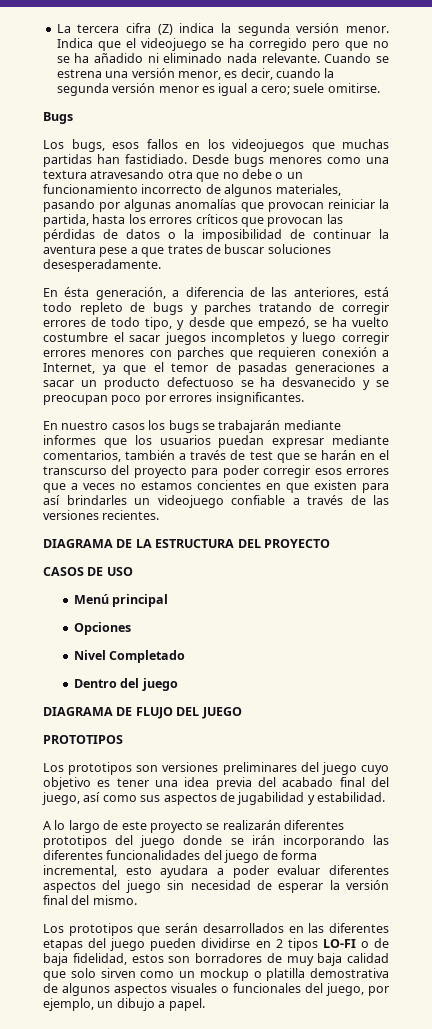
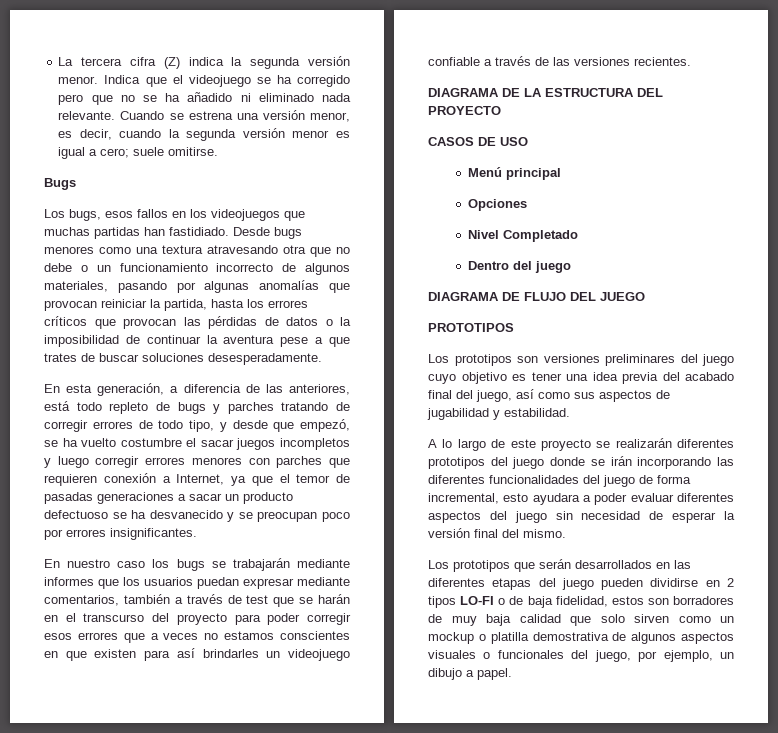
- En ésta generación, a diferencia de las anteriores, está todo repleto de bugs y parches tratando de corregir errores de todo tipo, y desde que empezó, se ha vuelto costumbre el sacar juegos incompletos y luego corregir errores menores con parches que requieren conexión a Internet, ya que el temor de pasadas generaciones a sacar un producto defectuoso se ha desvanecido y se preocupan poco por errores insignificantes.
+ En esta generación, a diferencia de las anteriores, está todo repleto de bugs y parches tratando de corregir errores de todo tipo, y desde que empezó, se ha vuelto costumbre el sacar juegos incompletos y luego corregir errores menores con parches que requieren conexión a Internet, ya que el temor de pasadas generaciones a sacar un producto defectuoso se ha desvanecido y se preocupan poco por errores insignificantes.
- En nuestro casos los bugs se trabajarán mediante informes que los usuarios puedan expresar mediante comentarios, también a través de test que se harán en el transcurso del proyecto para poder corregir esos errores que a veces no estamos concientes en que existen para así brindarles un videojuego confiable a través de las versiones recientes.
+ En nuestro caso los bugs se trabajarán mediante informes que los usuarios puedan expresar mediante comentarios, también a través de test que se harán en el transcurso del proyecto para poder corregir esos errores que a veces no estamos conscientes en que existen para así brindarles un videojuego confiable a través de las versiones recientes.

